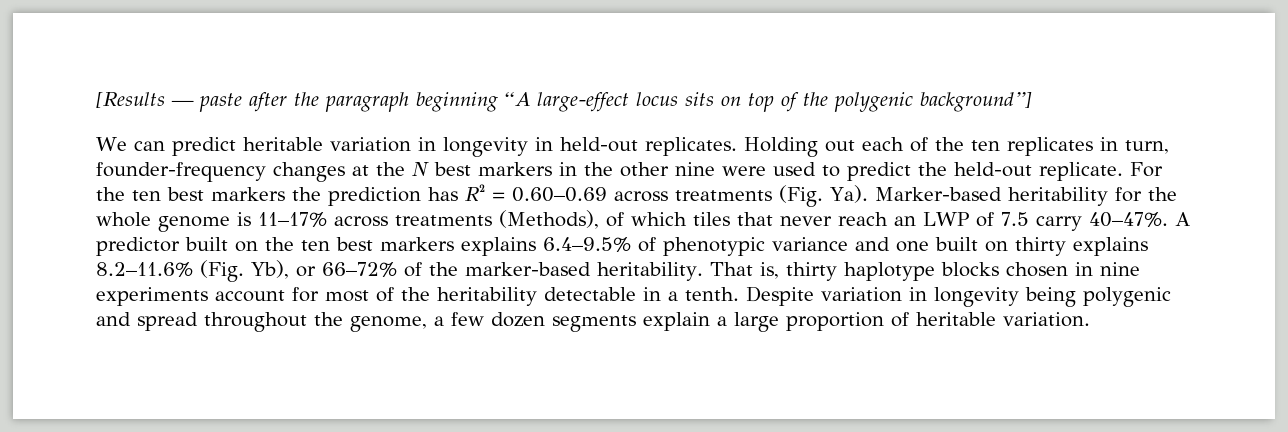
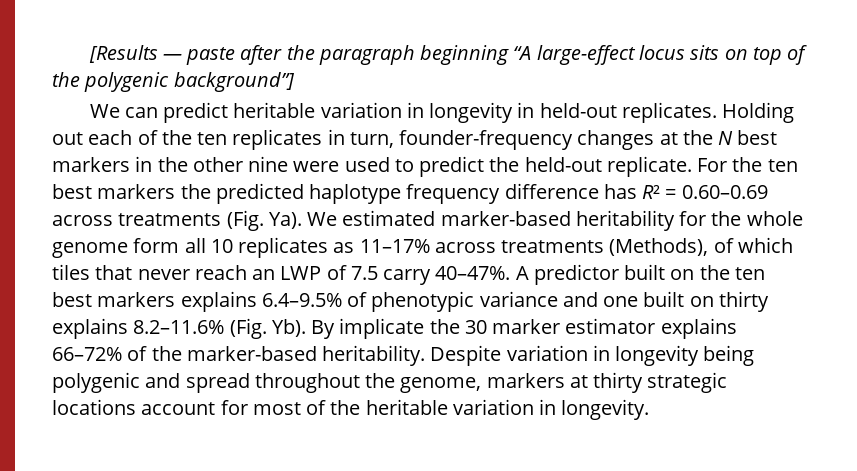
- For the ten best markers the prediction has R² = 0.60–0.69 across treatments (Fig. Ya). Marker-based heritability for the whole genome is 11–17% across treatments (Methods), of which tiles that never reach an LWP of 7.5 carry 40–47%.
+ For the ten best markers the predicted haplotype frequency difference has R² = 0.60–0.69 across treatments (Fig. Ya). We estimated marker-based heritability for the whole genome form all 10 replicates as 11–17% across treatments (Methods), of which tiles that never reach an LWP of 7.5 carry 40–47%.
- A predictor built on the ten best markers explains 6.4–9.5% of phenotypic variance and one built on thirty explains 8.2–11.6% (Fig. Yb), or 66–72% of the marker-based heritability.
+ A predictor built on the ten best markers explains 6.4–9.5% of phenotypic variance and one built on thirty explains 8.2–11.6% (Fig. Yb). By implicate the 30 marker estimator explains 66–72% of the marker-based heritability.
- That is, thirty haplotype blocks chosen in nine experiments account for most of the heritability detectable in a tenth.
- Despite variation in longevity being polygenic and spread throughout the genome, a few dozen segments explain a large proportion of heritable variation.
+ Despite variation in longevity being polygenic and spread throughout the genome, markers at thirty strategic locations account for most of the heritable variation in longevity.

